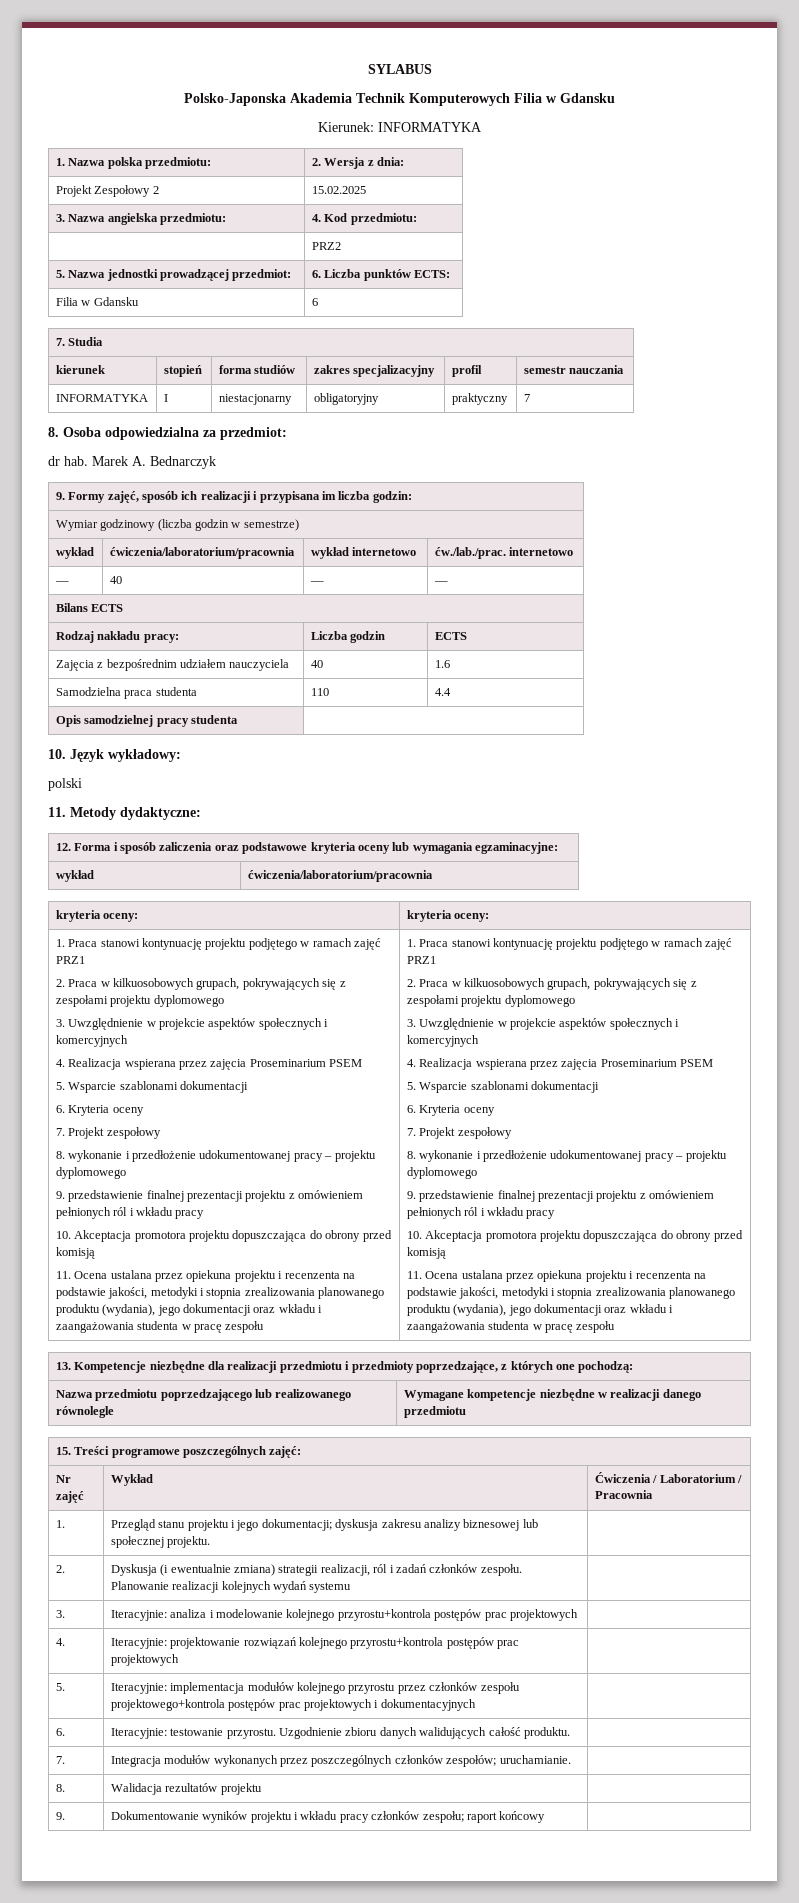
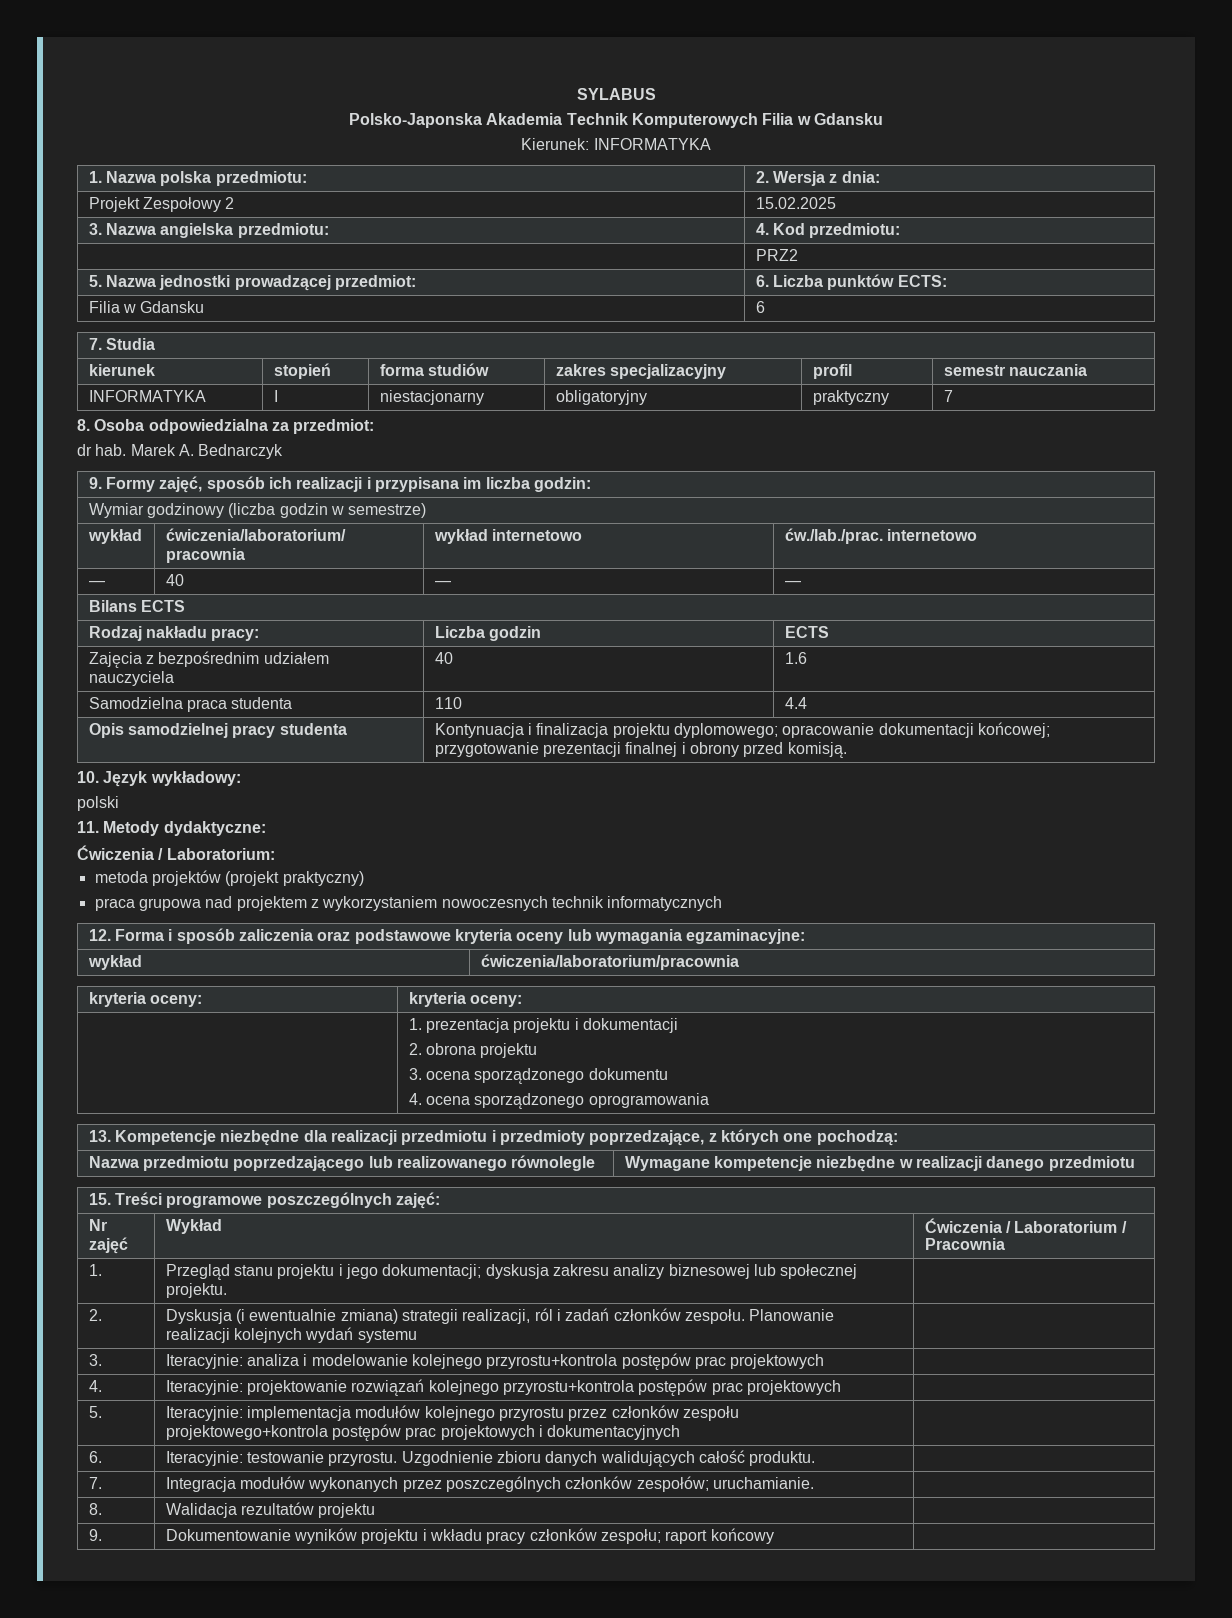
- Opis samodzielnej pracy studenta |
+ Opis samodzielnej pracy studenta | Kontynuacja i finalizacja projektu dyplomowego; opracowanie dokumentacji końcowej; przygotowanie prezentacji finalnej i obrony przed komisją.
+ Ćwiczenia / Laboratorium:
+ metoda projektów (projekt praktyczny)
+ praca grupowa nad projektem z wykorzystaniem nowoczesnych technik informatycznych
  kryteria oceny: | kryteria oceny:
- 1. Praca stanowi kontynuację projektu podjętego w ramach zajęć PRZ1
- 2. Praca w kilkuosobowych grupach, pokrywających się z zespołami projektu dyplomowego
- 3. Uwzględnienie w projekcie aspektów społecznych i komercyjnych
- 4. Realizacja wspierana przez zajęcia Proseminarium PSEM
- 5. Wsparcie szablonami dokumentacji
- 6. Kryteria oceny
- 7. Projekt zespołowy
- 8. wykonanie i przedłożenie udokumentowanej pracy – projektu dyplomowego
- 9. przedstawienie finalnej prezentacji projektu z omówieniem pełnionych ról i wkładu pracy
- 10. Akceptacja promotora projektu dopuszczająca do obrony przed komisją
- 11. Ocena ustalana przez opiekuna projektu i recenzenta na podstawie jakości, metodyki i stopnia zrealizowania planowanego produktu (wydania), jego dokumentacji oraz wkładu i zaangażowania studenta w pracę zespołu | 1. Praca stanowi kontynuację projektu podjętego w ramach zajęć PRZ1
- 2. Praca w kilkuosobowych grupach, pokrywających się z zespołami projektu dyplomowego
- 3. Uwzględnienie w projekcie aspektów społecznych i komercyjnych
- 4. Realizacja wspierana przez zajęcia Proseminarium PSEM
- 5. Wsparcie szablonami dokumentacji
- 6. Kryteria oceny
- 7. Projekt zespołowy
- 8. wykonanie i przedłożenie udokumentowanej pracy – projektu dyplomowego
- 9. przedstawienie finalnej prezentacji projektu z omówieniem pełnionych ról i wkładu pracy
- 10. Akceptacja promotora projektu dopuszczająca do obrony przed komisją
- 11. Ocena ustalana przez opiekuna projektu i recenzenta na podstawie jakości, metodyki i stopnia zrealizowania planowanego produktu (wydania), jego dokumentacji oraz wkładu i zaangażowania studenta w pracę zespołu
+ | 1. prezentacja projektu i dokumentacji
+ 2. obrona projektu
+ 3. ocena sporządzonego dokumentu
+ 4. ocena sporządzonego oprogramowania

